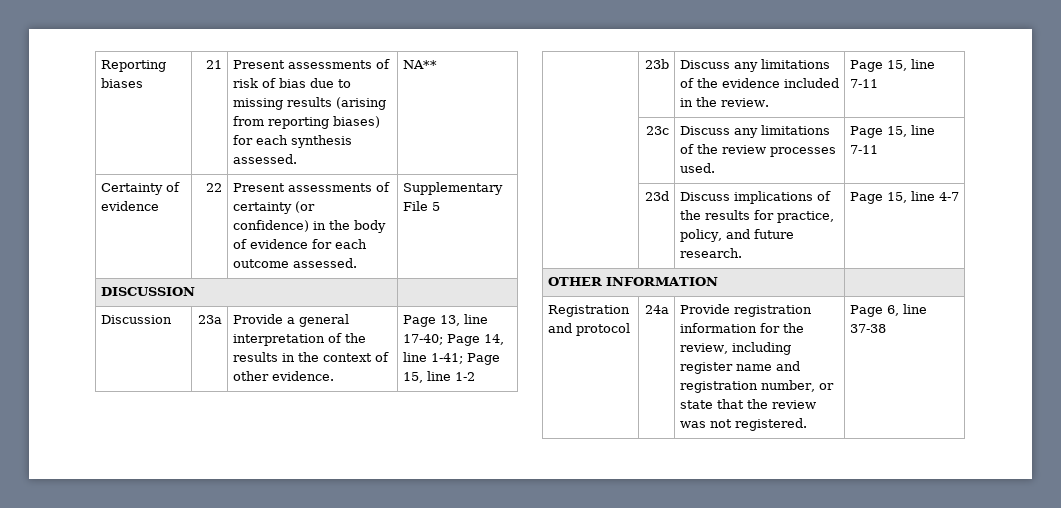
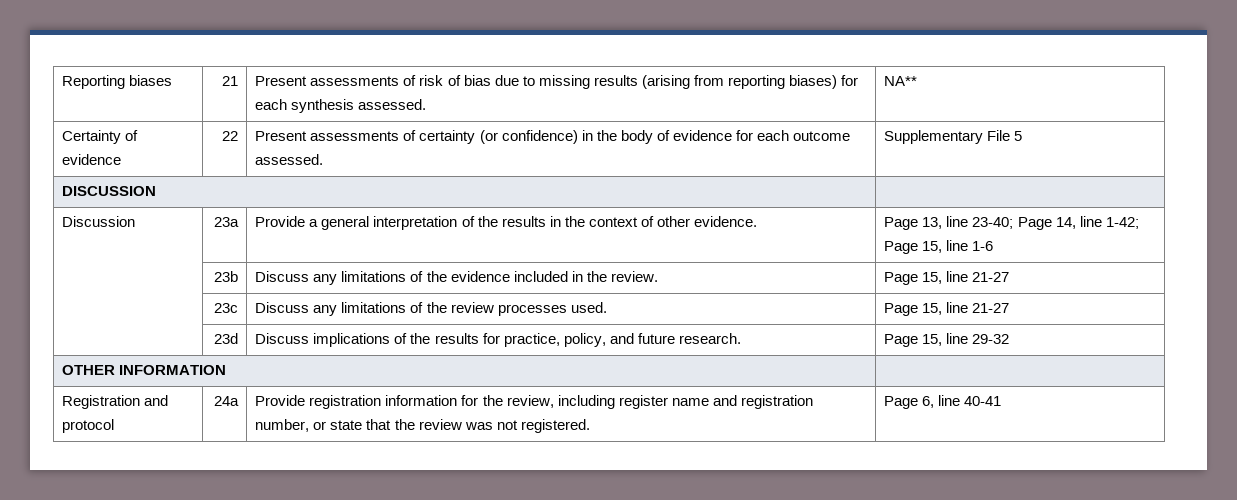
- Discussion | 23a | Provide a general interpretation of the results in the context of other evidence. | Page 13, line 17-40; Page 14, line 1-41; Page 15, line 1-2
+ Discussion | 23a | Provide a general interpretation of the results in the context of other evidence. | Page 13, line 23-40; Page 14, line 1-42; Page 15, line 1-6
- | 23b | Discuss any limitations of the evidence included in the review. | Page 15, line 7-11
+ | 23b | Discuss any limitations of the evidence included in the review. | Page 15, line 21-27
- | 23c | Discuss any limitations of the review processes used. | Page 15, line 7-11
+ | 23c | Discuss any limitations of the review processes used. | Page 15, line 21-27
- | 23d | Discuss implications of the results for practice, policy, and future research. | Page 15, line 4-7
+ | 23d | Discuss implications of the results for practice, policy, and future research. | Page 15, line 29-32
- Registration and protocol | 24a | Provide registration information for the review, including register name and registration number, or state that the review was not registered. | Page 6, line 37-38
+ Registration and protocol | 24a | Provide registration information for the review, including register name and registration number, or state that the review was not registered. | Page 6, line 40-41

